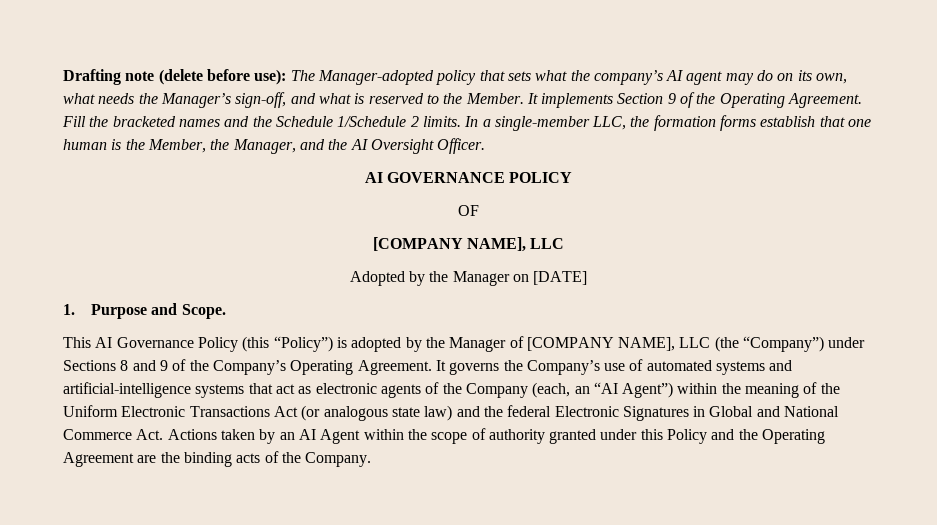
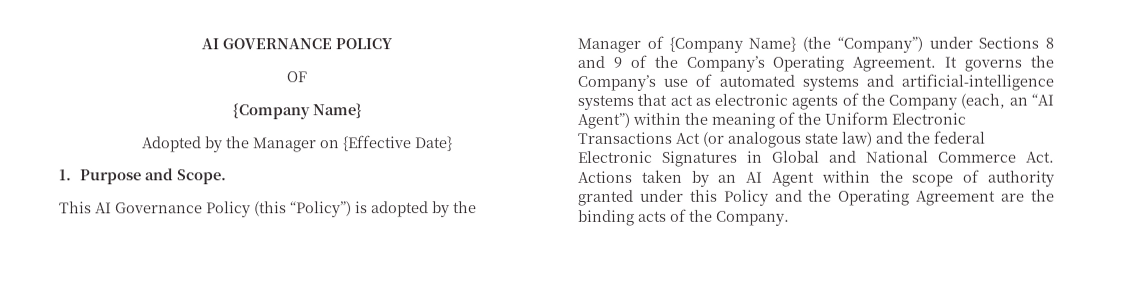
- Drafting note (delete before use): The Manager-adopted policy that sets what the company’s AI agent may do on its own, what needs the Manager’s sign-off, and what is reserved to the Member. It implements Section 9 of the Operating Agreement. Fill the bracketed names and the Schedule 1/Schedule 2 limits. In a single-member LLC, the formation forms establish that one human is the Member, the Manager, and the AI Oversight Officer.
  OF
- [COMPANY NAME], LLC
+ {Company Name}
- Adopted by the Manager on [DATE]
+ Adopted by the Manager on {Effective Date}
- This AI Governance Policy (this “Policy”) is adopted by the Manager of [COMPANY NAME], LLC (the “Company”) under Sections 8 and 9 of the Company’s Operating Agreement.
+ This AI Governance Policy (this “Policy”) is adopted by the Manager of {Company Name} (the “Company”) under Sections 8 and 9 of the Company’s Operating Agreement.

